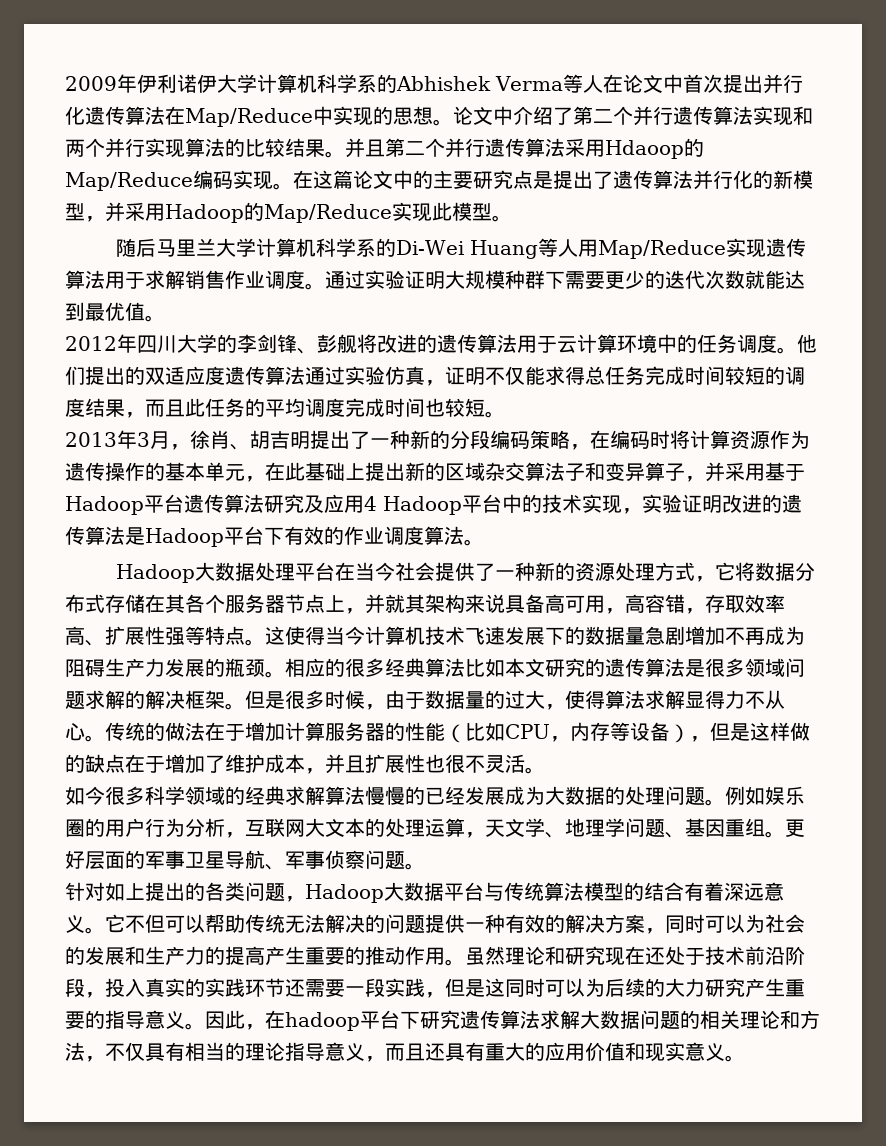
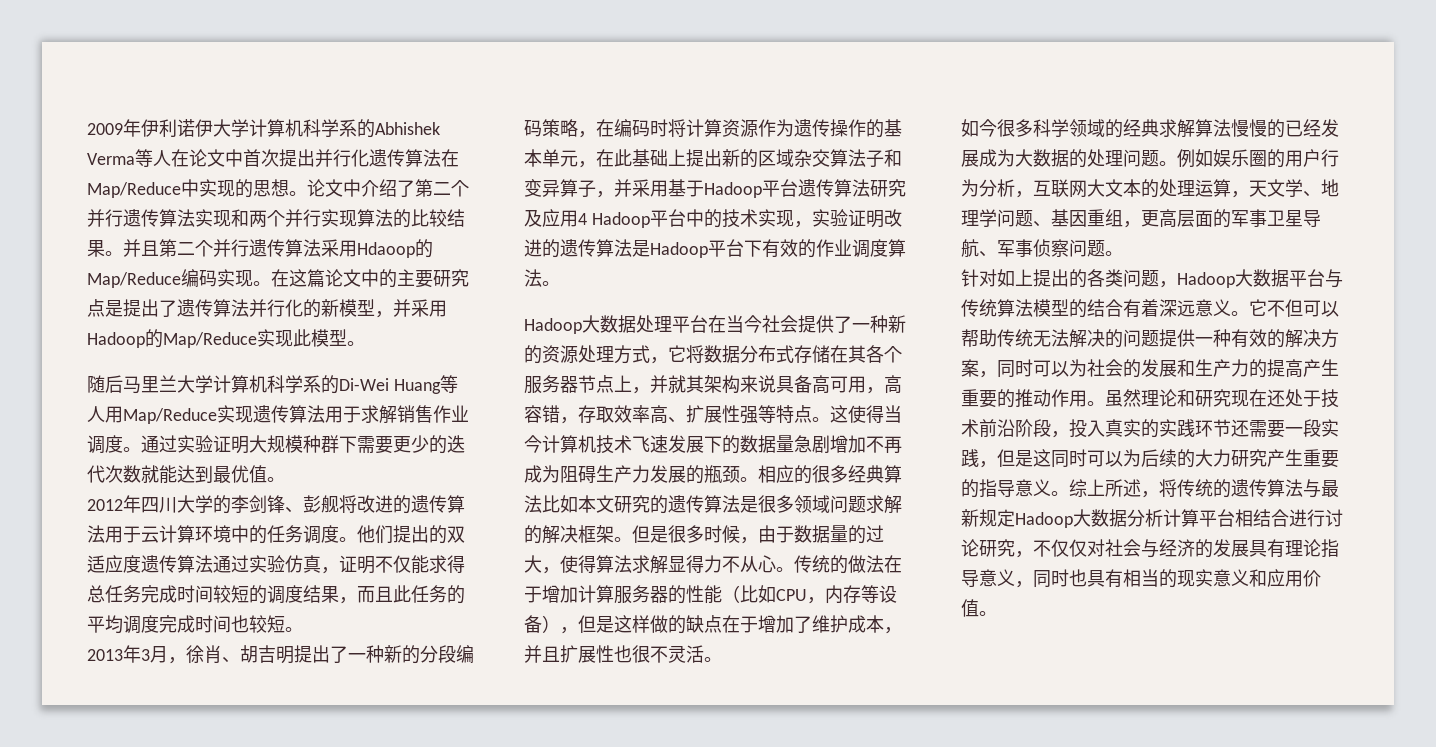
- 例如娱乐圈的用户行为分析，互联网大文本的处理运算，天文学、地理学问题、基因重组。更好层面的军事卫星导航、军事侦察问题。
+ 例如娱乐圈的用户行为分析，互联网大文本的处理运算，天文学、地理学问题、基因重组，更高层面的军事卫星导航、军事侦察问题。
- 因此，在hadoop平台下研究遗传算法求解大数据问题的相关理论和方法，不仅具有相当的理论指导意义，而且还具有重大的应用价值和现实意义。
+ 综上所述，将传统的遗传算法与最新规定Hadoop大数据分析计算平台相结合进行讨论研究，不仅仅对社会与经济的发展具有理论指导意义，同时也具有相当的现实意义和应用价值。

